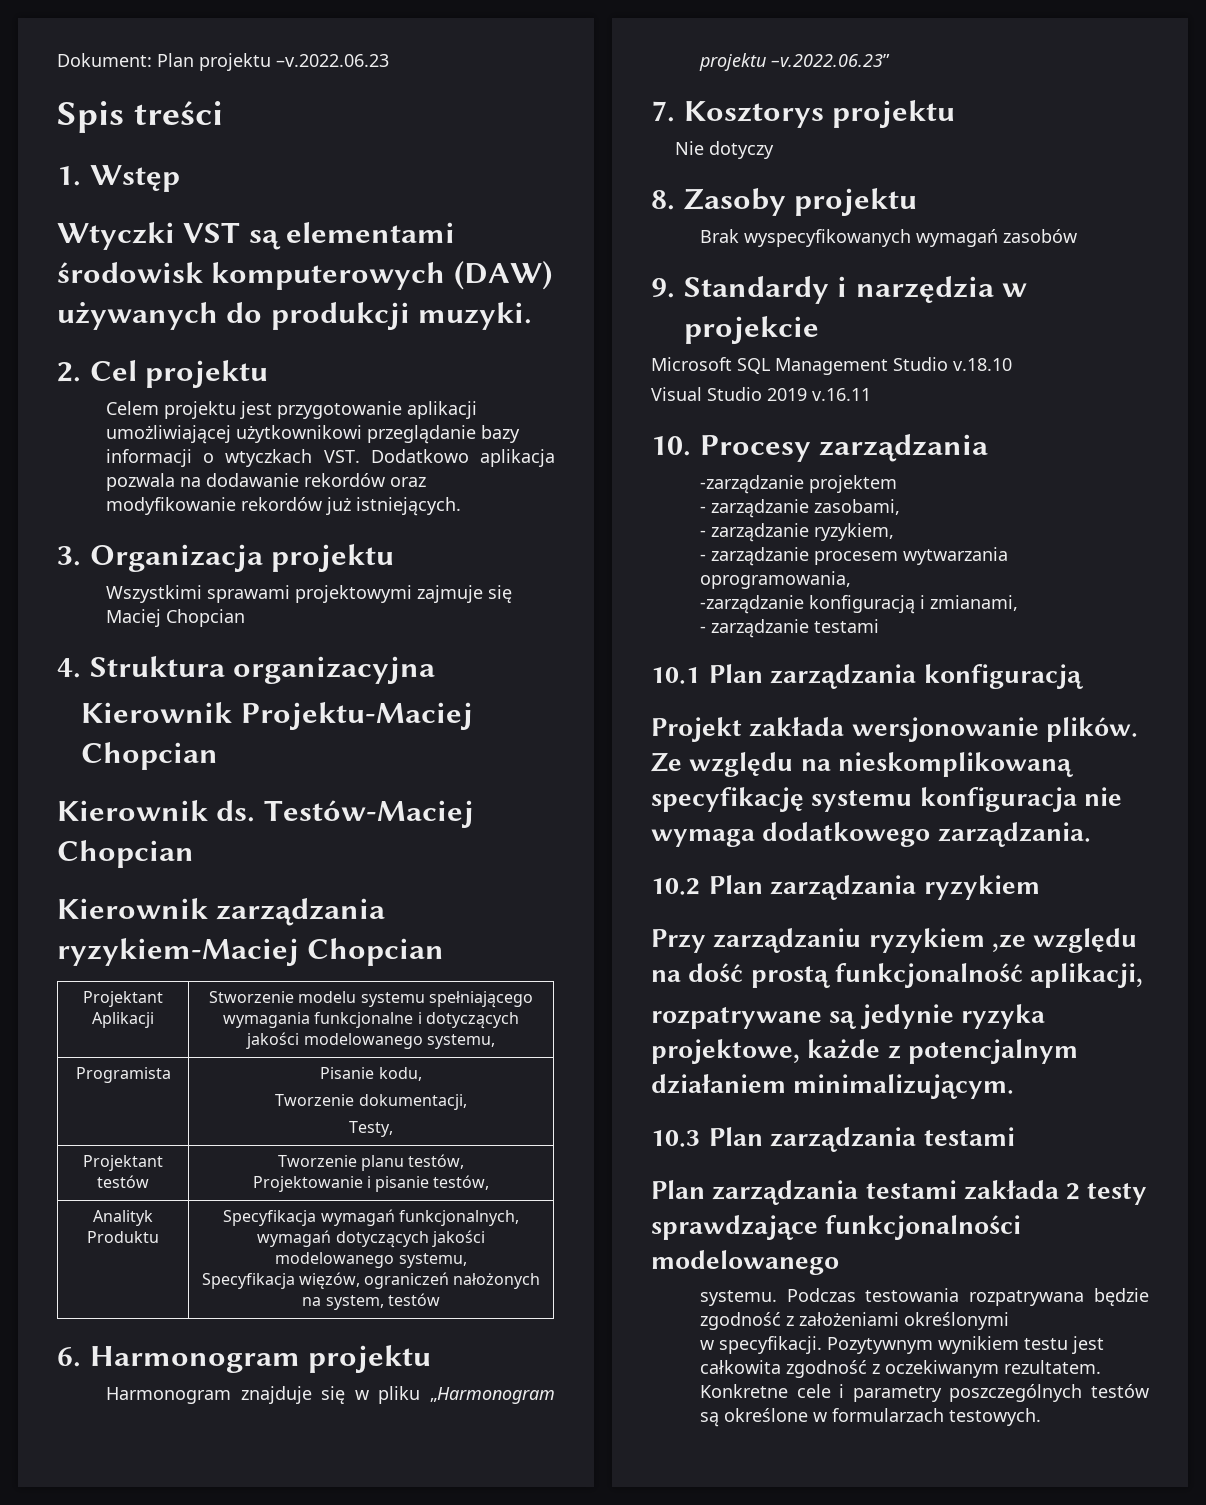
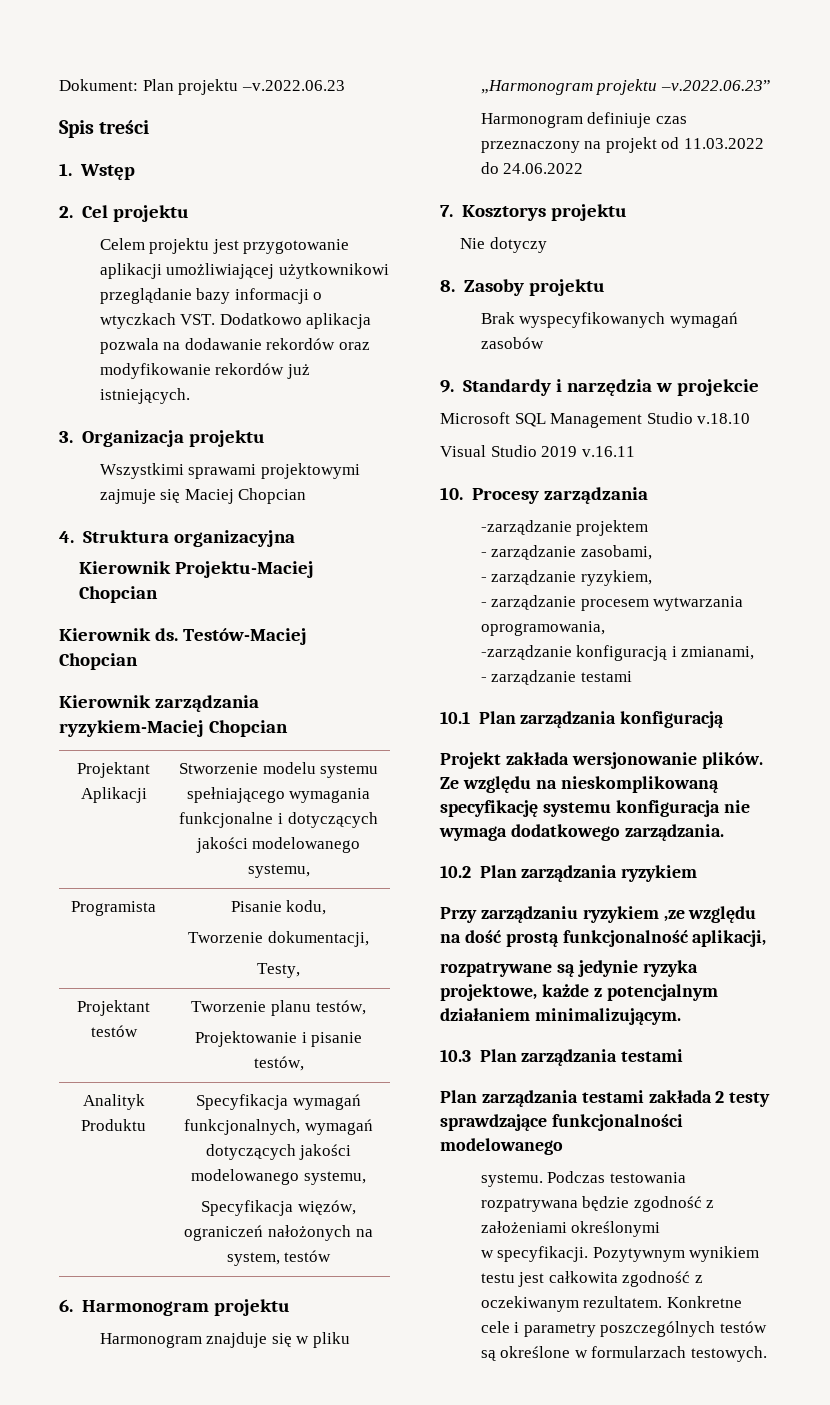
- Wtyczki VST są elementami środowisk komputerowych (DAW) używanych do produkcji muzyki.
+ Harmonogram definiuje czas przeznaczony na projekt od 11.03.2022 do 24.06.2022

